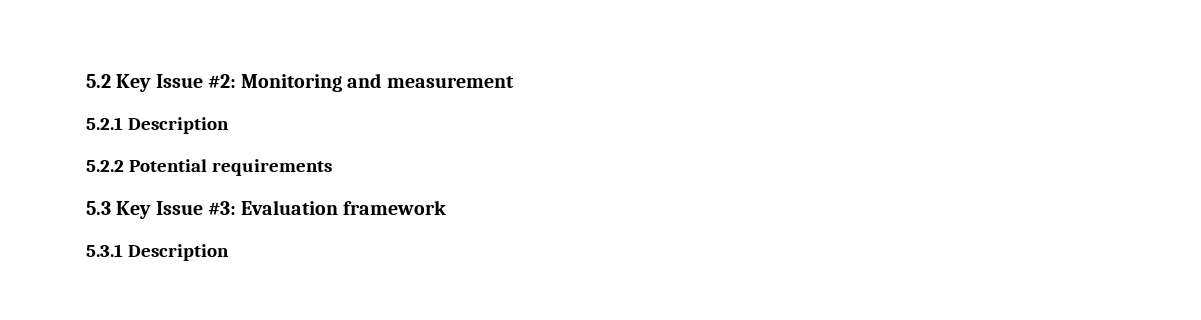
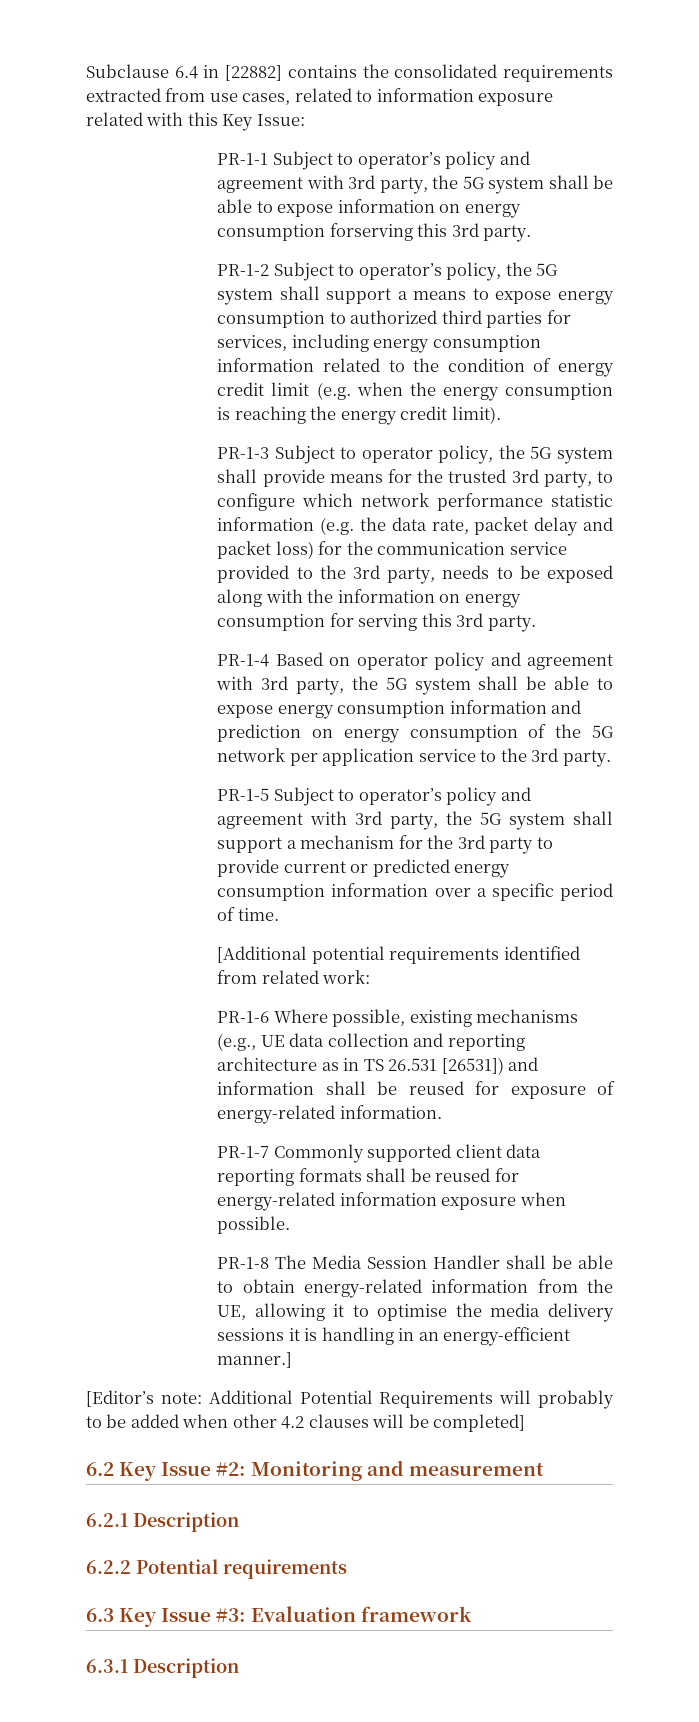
- 5.2 Key Issue #2: Monitoring and measurement
+ Subclause 6.4 in [22882] contains the consolidated requirements extracted from use cases, related to information exposure related with this Key Issue:
+ PR-1-1 Subject to operator’s policy and agreement with 3rd party, the 5G system shall be able to expose information on energy consumption forserving this 3rd party.
+ PR-1-2 Subject to operator’s policy, the 5G system shall support a means to expose energy consumption to authorized third parties for services, including energy consumption information related to the condition of energy credit limit (e.g. when the energy consumption is reaching the energy credit limit).
+ PR-1-3 Subject to operator policy, the 5G system shall provide means for the trusted 3rd party, to configure which network performance statistic information (e.g. the data rate, packet delay and packet loss) for the communication service provided to the 3rd party, needs to be exposed along with the information on energy consumption for serving this 3rd party.
+ PR-1-4 Based on operator policy and agreement with 3rd party, the 5G system shall be able to expose energy consumption information and prediction on energy consumption of the 5G network per application service to the 3rd party.
+ PR-1-5 Subject to operator’s policy and agreement with 3rd party, the 5G system shall support a mechanism for the 3rd party to provide current or predicted energy consumption information over a specific period of time.
+ [Additional potential requirements identified from related work:
+ PR-1-6 Where possible, existing mechanisms (e.g., UE data collection and reporting architecture as in TS 26.531 [26531]) and information shall be reused for exposure of energy-related information.
+ PR-1-7 Commonly supported client data reporting formats shall be reused for energy-related information exposure when possible.
+ PR-1-8 The Media Session Handler shall be able to obtain energy-related information from the UE, allowing it to optimise the media delivery sessions it is handling in an energy-efficient manner.]
+ [Editor’s note: Additional Potential Requirements will probably to be added when other 4.2 clauses will be completed]
+ 6.2 Key Issue #2: Monitoring and measurement
- 5.2.1 Description
+ 6.2.1 Description
- 5.2.2 Potential requirements
+ 6.2.2 Potential requirements
- 5.3 Key Issue #3: Evaluation framework
+ 6.3 Key Issue #3: Evaluation framework
- 5.3.1 Description
+ 6.3.1 Description

